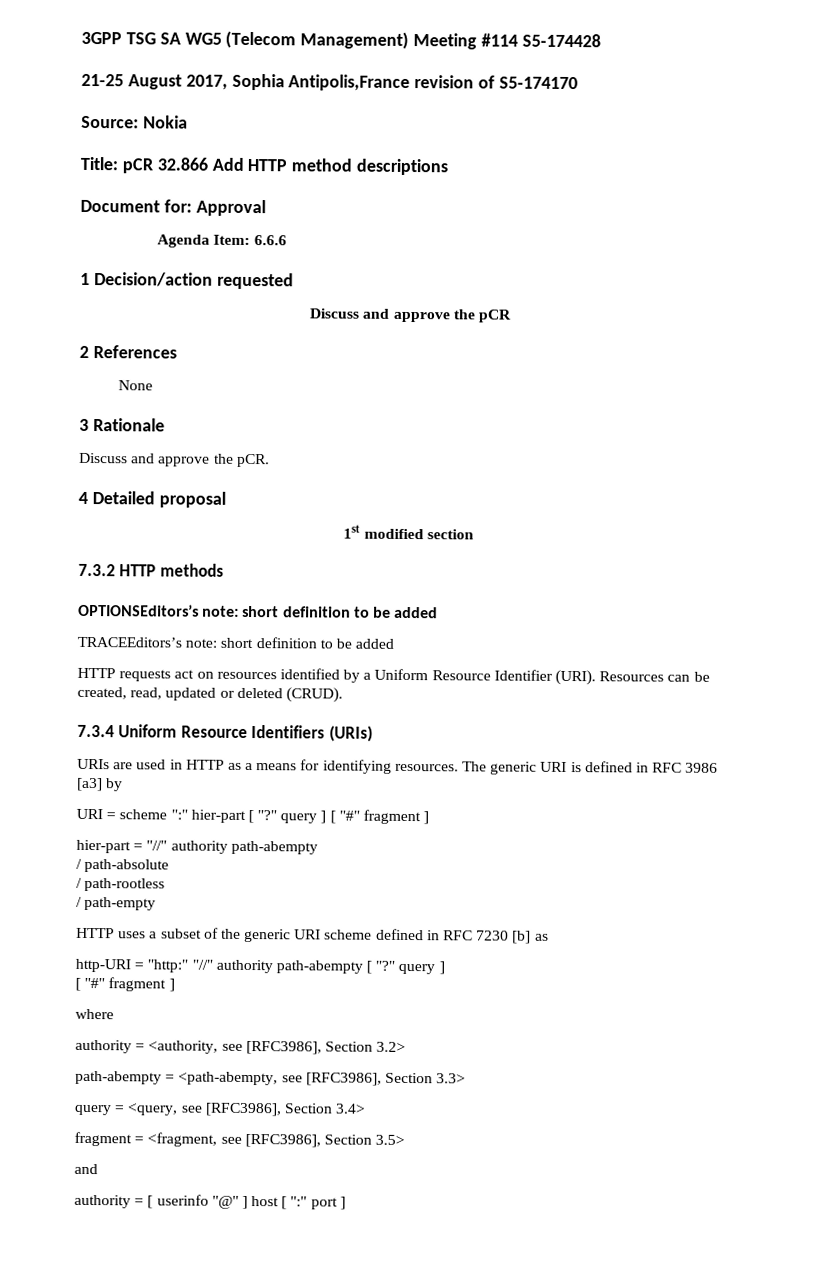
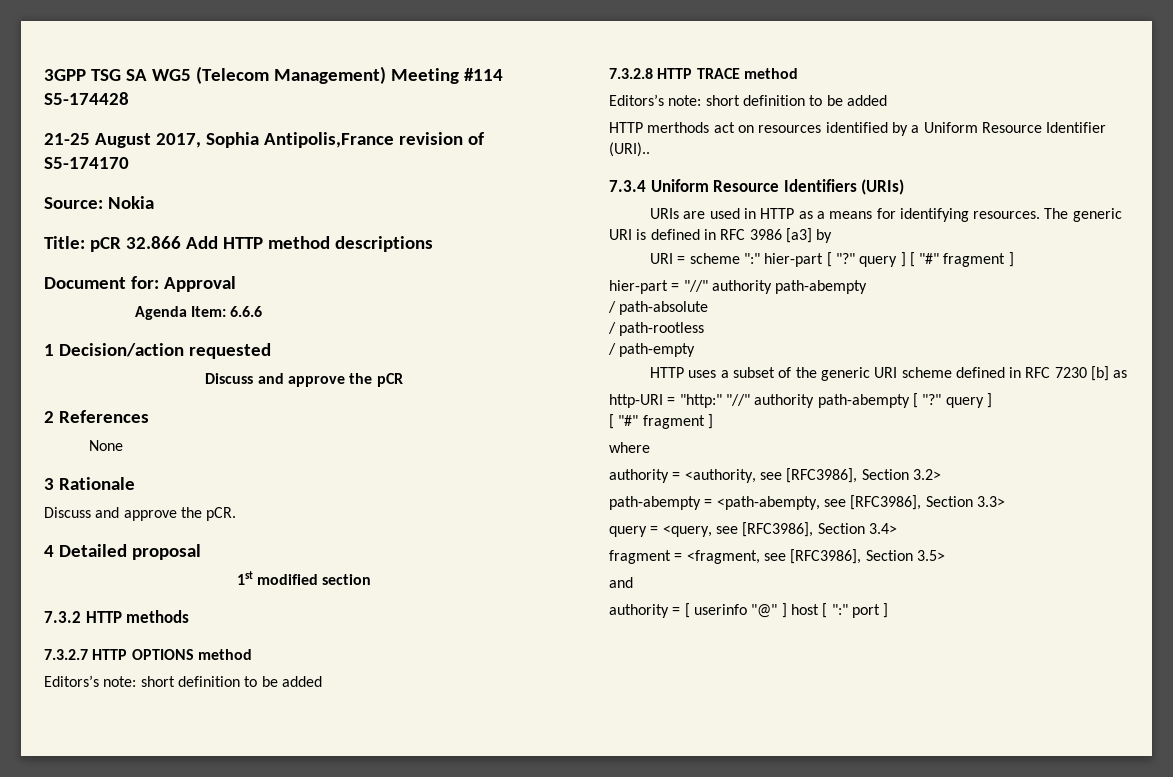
- OPTIONSEditors’s note: short definition to be added
- TRACEEditors’s note: short definition to be added
+ 7.3.2.7 HTTP OPTIONS method
+ Editors’s note: short definition to be added
+ 7.3.2.8 HTTP TRACE method
+ Editors’s note: short definition to be added
- HTTP requests act on resources identified by a Uniform Resource Identifier (URI). Resources can be created, read, updated or deleted (CRUD).
+ HTTP merthods act on resources identified by a Uniform Resource Identifier (URI)..

